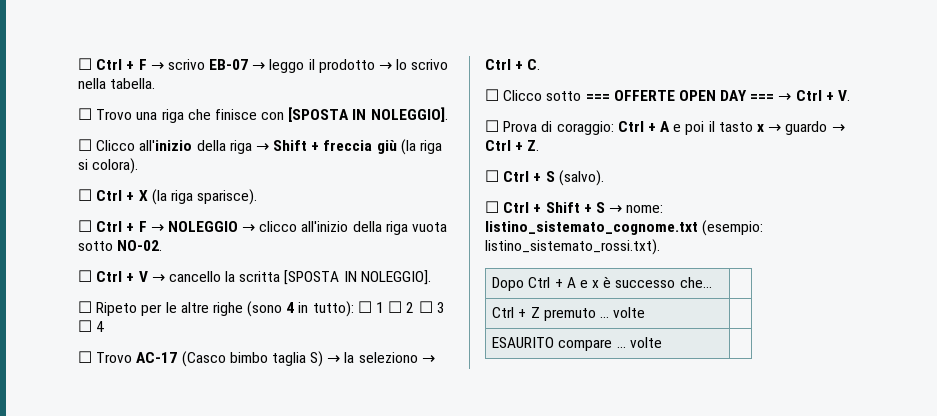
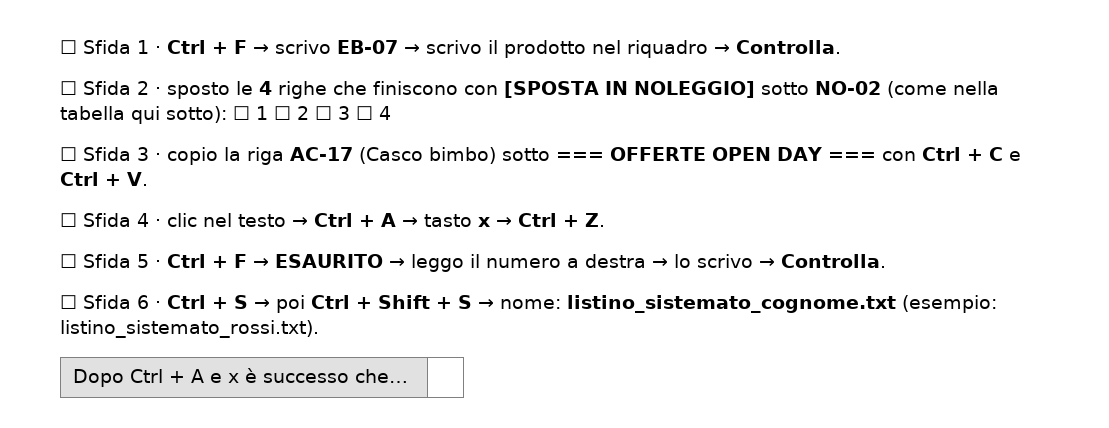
- ☐ Ctrl + F → scrivo EB-07 → leggo il prodotto → lo scrivo nella tabella.
- ☐ Trovo una riga che finisce con [SPOSTA IN NOLEGGIO].
- ☐ Clicco all'inizio della riga → Shift + freccia giù (la riga si colora).
- ☐ Ctrl + X (la riga sparisce).
- ☐ Ctrl + F → NOLEGGIO → clicco all'inizio della riga vuota sotto NO-02.
- ☐ Ctrl + V → cancello la scritta [SPOSTA IN NOLEGGIO].
- ☐ Ripeto per le altre righe (sono 4 in tutto): ☐ 1 ☐ 2 ☐ 3 ☐ 4
+ ☐ Sfida 1 · Ctrl + F → scrivo EB-07 → scrivo il prodotto nel riquadro → Controlla.
+ ☐ Sfida 2 · sposto le 4 righe che finiscono con [SPOSTA IN NOLEGGIO] sotto NO-02 (come nella tabella qui sotto): ☐ 1 ☐ 2 ☐ 3 ☐ 4
- ☐ Trovo AC-17 (Casco bimbo taglia S) → la seleziono → Ctrl + C.
- ☐ Clicco sotto === OFFERTE OPEN DAY === → Ctrl + V.
+ ☐ Sfida 3 · copio la riga AC-17 (Casco bimbo) sotto === OFFERTE OPEN DAY === con Ctrl + C e Ctrl + V.
- ☐ Prova di coraggio: Ctrl + A e poi il tasto x → guardo → Ctrl + Z.
+ ☐ Sfida 4 · clic nel testo → Ctrl + A → tasto x → Ctrl + Z.
- ☐ Ctrl + S (salvo).
- ☐ Ctrl + Shift + S → nome: listino_sistemato_cognome.txt (esempio: listino_sistemato_rossi.txt).
+ ☐ Sfida 5 · Ctrl + F → ESAURITO → leggo il numero a destra → lo scrivo → Controlla.
+ ☐ Sfida 6 · Ctrl + S → poi Ctrl + Shift + S → nome: listino_sistemato_cognome.txt (esempio: listino_sistemato_rossi.txt).
- Ctrl + Z premuto … volte |
- ESAURITO compare … volte |

